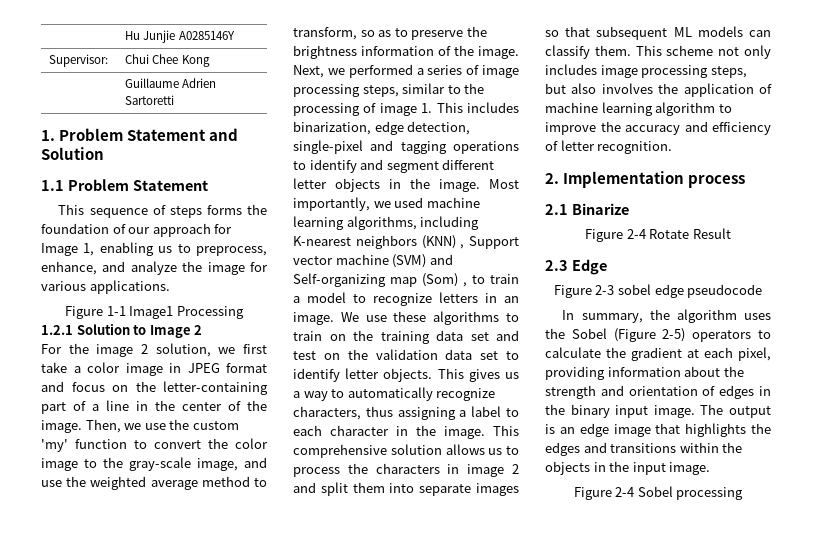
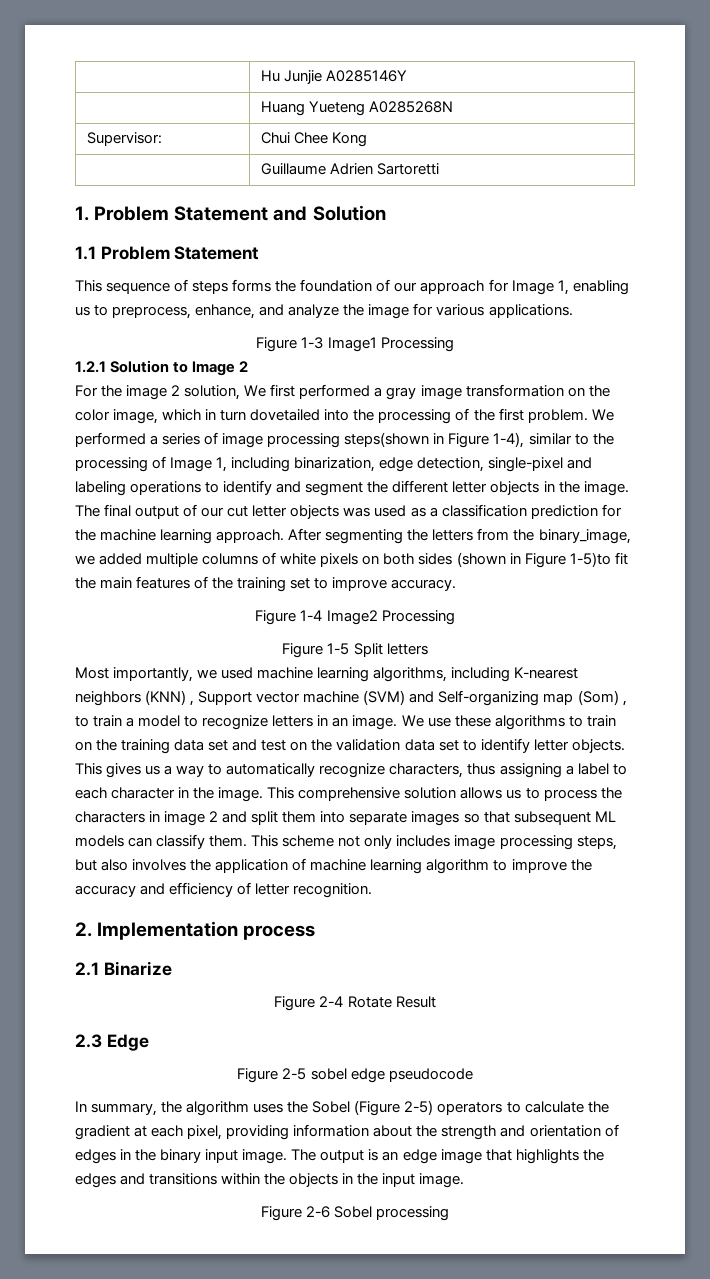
+ | Huang Yueteng A0285268N
- Figure 1-1 Image1 Processing
+ Figure 1-3 Image1 Processing
- For the image 2 solution, we first take a color image in JPEG format and focus on the letter-containing part of a line in the center of the image. Then, we use the custom 'my' function to convert the color image to the gray-scale image, and use the weighted average method to transform, so as to preserve the brightness information of the image. Next, we performed a series of image processing steps, similar to the processing of image 1. This includes binarization, edge detection, single-pixel and tagging operations to identify and segment different letter objects in the image. Most importantly, we used machine learning algorithms, including K-nearest neighbors (KNN) , Support vector machine (SVM) and Self-organizing map (Som) , to train a model to recognize letters in an image.
+ For the image 2 solution, We first performed a gray image transformation on the color image, which in turn dovetailed into the processing of the first problem. We performed a series of image processing steps(shown in Figure 1-4), similar to the processing of Image 1, including binarization, edge detection, single-pixel and labeling operations to identify and segment the different letter objects in the image. The final output of our cut letter objects was used as a classification prediction for the machine learning approach. After segmenting the letters from the binary_image, we added multiple columns of white pixels on both sides (shown in Figure 1-5)to fit the main features of the training set to improve accuracy.
+ Figure 1-4 Image2 Processing
+ Figure 1-5 Split letters
+ Most importantly, we used machine learning algorithms, including K-nearest neighbors (KNN) , Support vector machine (SVM) and Self-organizing map (Som) , to train a model to recognize letters in an image.
- Figure 2-3 sobel edge pseudocode
+ Figure 2-5 sobel edge pseudocode
- Figure 2-4 Sobel processing
+ Figure 2-6 Sobel processing

